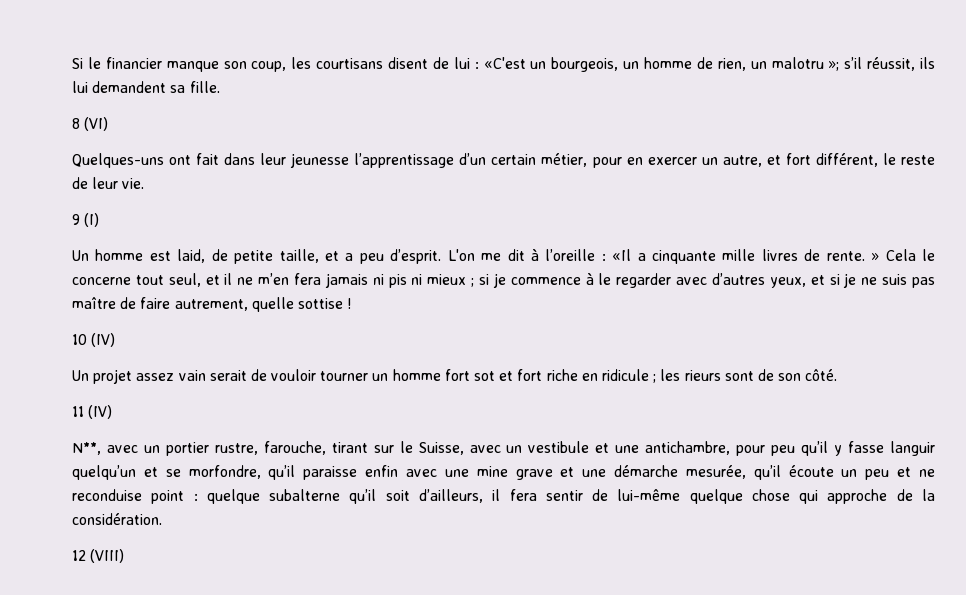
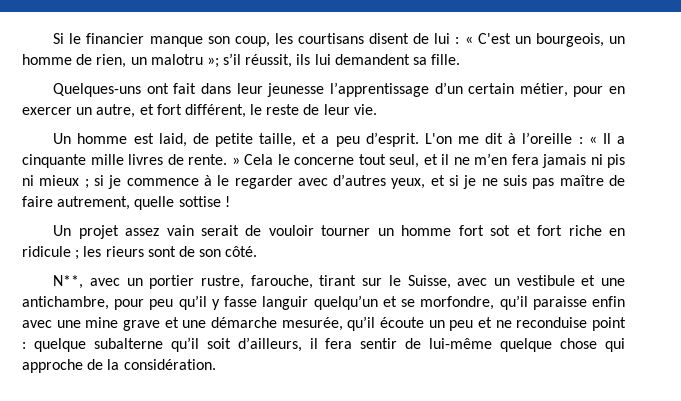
- Si le financier manque son coup, les courtisans disent de lui : «C'est un bourgeois, un homme de rien, un malotru »; s’il réussit, ils lui demandent sa fille.
+ Si le financier manque son coup, les courtisans disent de lui : « C'est un bourgeois, un homme de rien, un malotru »; s’il réussit, ils lui demandent sa fille.
- 8 (VI)
- 9 (I)
- L'on me dit à l’oreille : «Il a cinquante mille livres de rente. » Cela le concerne tout seul, et il ne m’en fera jamais ni pis ni mieux ; si je commence à le regarder avec d’autres yeux, et si je ne suis pas maître de faire autrement, quelle sottise !
+ L'on me dit à l’oreille : « Il a cinquante mille livres de rente. » Cela le concerne tout seul, et il ne m’en fera jamais ni pis ni mieux ; si je commence à le regarder avec d’autres yeux, et si je ne suis pas maître de faire autrement, quelle sottise !
- 10 (IV)
- 11 (IV)
- 12 (VIII)

